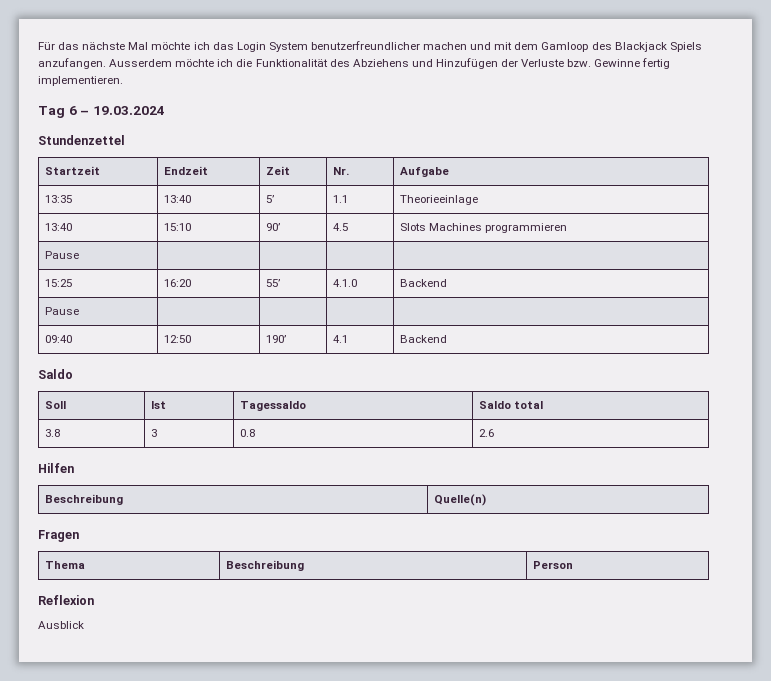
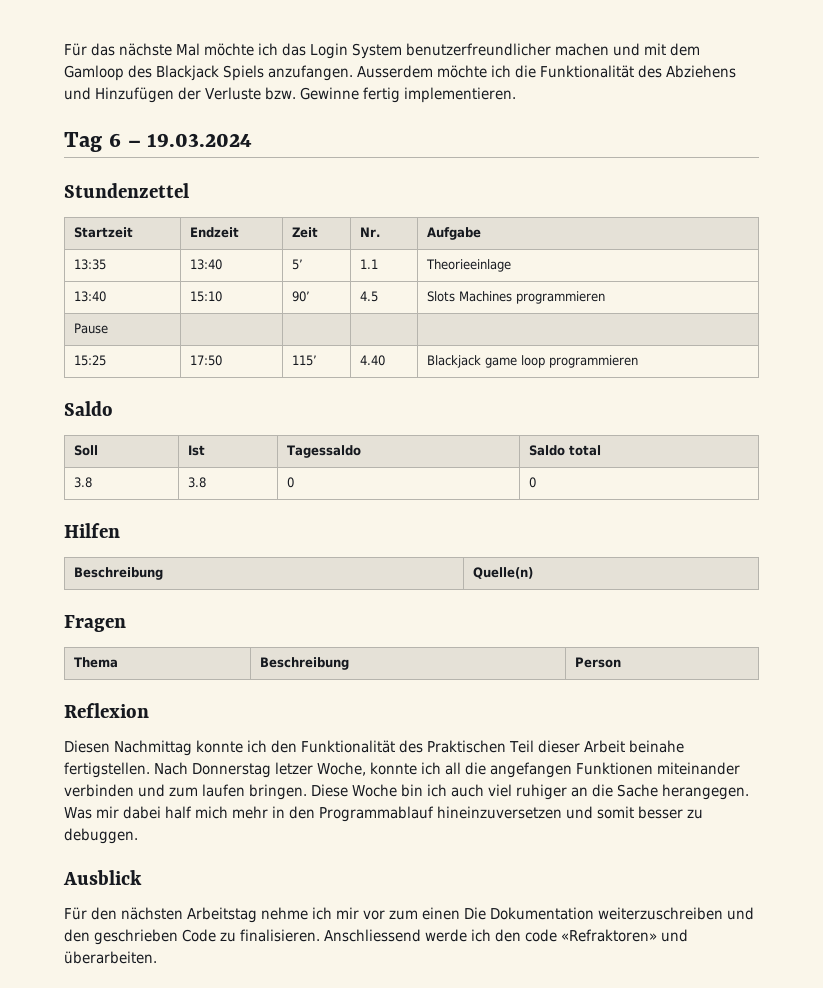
- 15:25 | 16:20 | 55’ | 4.1.0 | Backend
- Pause | | | |
- 09:40 | 12:50 | 190’ | 4.1 | Backend
+ 15:25 | 17:50 | 115’ | 4.40 | Blackjack game loop programmieren
- 3.8 | 3 | 0.8 | 2.6
+ 3.8 | 3.8 | 0 | 0
+ Diesen Nachmittag konnte ich den Funktionalität des Praktischen Teil dieser Arbeit beinahe fertigstellen. Nach Donnerstag letzer Woche, konnte ich all die angefangen Funktionen miteinander verbinden und zum laufen bringen. Diese Woche bin ich auch viel ruhiger an die Sache herangegen. Was mir dabei half mich mehr in den Programmablauf hineinzuversetzen und somit besser zu debuggen.
  Ausblick
+ Für den nächsten Arbeitstag nehme ich mir vor zum einen Die Dokumentation weiterzuschreiben und den geschrieben Code zu finalisieren. Anschliessend werde ich den code «Refraktoren» und überarbeiten.

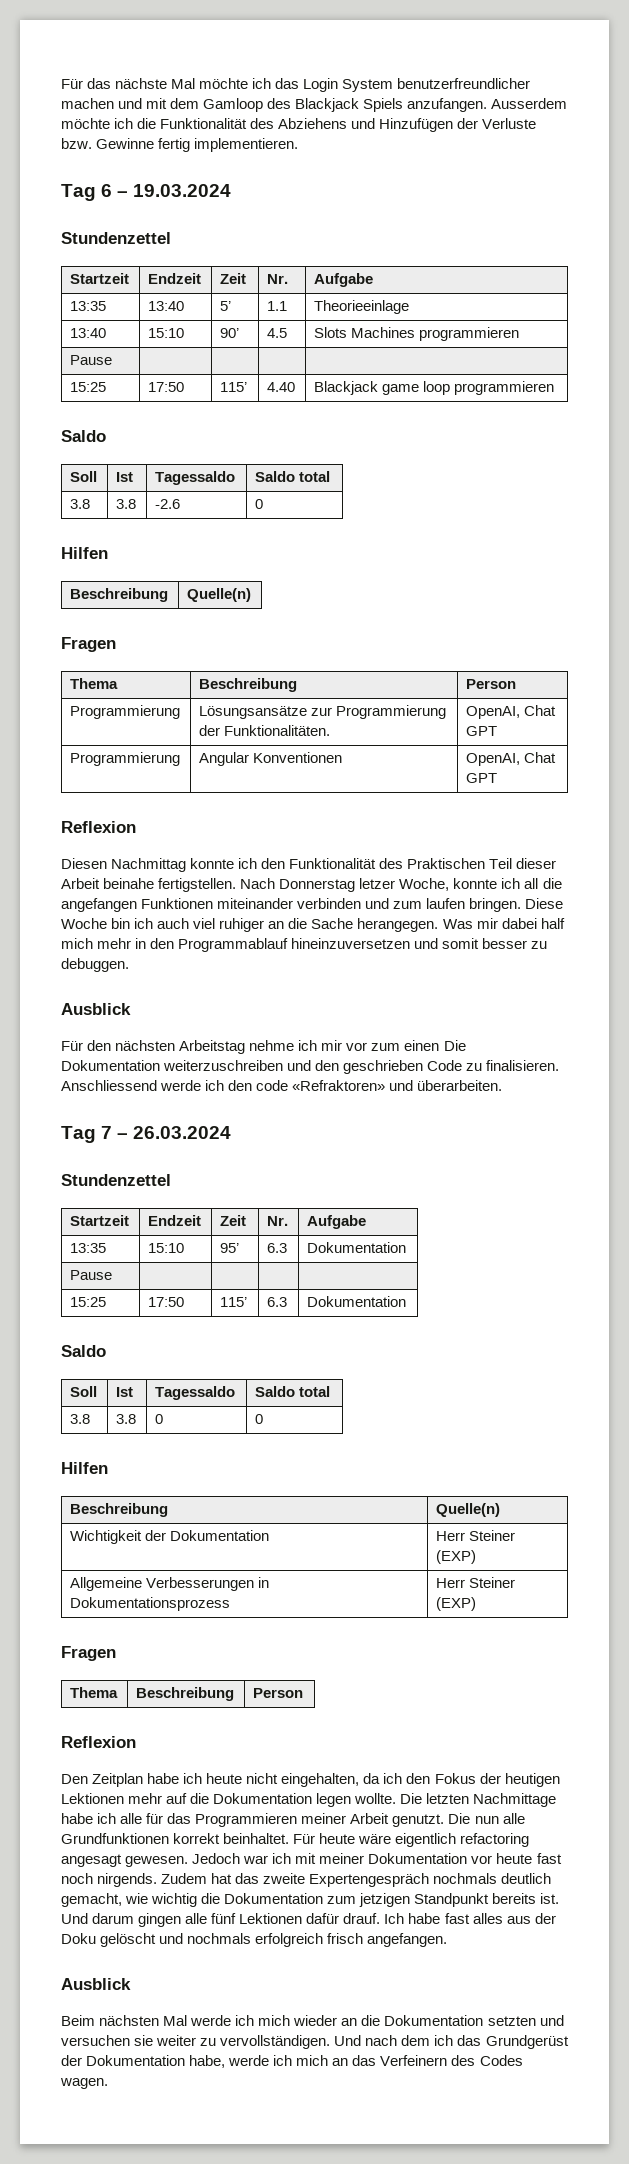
- 3.8 | 3.8 | 0 | 0
+ 3.8 | 3.8 | -2.6 | 0
+ Programmierung | Lösungsansätze zur Programmierung der Funktionalitäten. | OpenAI, Chat GPT
+ Programmierung | Angular Konventionen | OpenAI, Chat GPT
+ Tag 7 – 26.03.2024
+ Stundenzettel
+ Startzeit | Endzeit | Zeit | Nr. | Aufgabe
+ 13:35 | 15:10 | 95’ | 6.3 | Dokumentation
+ Pause | | | |
+ 15:25 | 17:50 | 115’ | 6.3 | Dokumentation
+ Saldo
+ Soll | Ist | Tagessaldo | Saldo total
+ 3.8 | 3.8 | 0 | 0
+ Hilfen
+ Beschreibung | Quelle(n)
+ Wichtigkeit der Dokumentation | Herr Steiner (EXP)
+ Allgemeine Verbesserungen in Dokumentationsprozess | Herr Steiner (EXP)
+ Fragen
+ Thema | Beschreibung | Person
+ Reflexion
+ Den Zeitplan habe ich heute nicht eingehalten, da ich den Fokus der heutigen Lektionen mehr auf die Dokumentation legen wollte. Die letzten Nachmittage habe ich alle für das Programmieren meiner Arbeit genutzt. Die nun alle Grundfunktionen korrekt beinhaltet. Für heute wäre eigentlich refactoring angesagt gewesen. Jedoch war ich mit meiner Dokumentation vor heute fast noch nirgends. Zudem hat das zweite Expertengespräch nochmals deutlich gemacht, wie wichtig die Dokumentation zum jetzigen Standpunkt bereits ist. Und darum gingen alle fünf Lektionen dafür drauf. Ich habe fast alles aus der Doku gelöscht und nochmals erfolgreich frisch angefangen.
+ Ausblick
+ Beim nächsten Mal werde ich mich wieder an die Dokumentation setzten und versuchen sie weiter zu vervollständigen. Und nach dem ich das Grundgerüst der Dokumentation habe, werde ich mich an das Verfeinern des Codes wagen.

